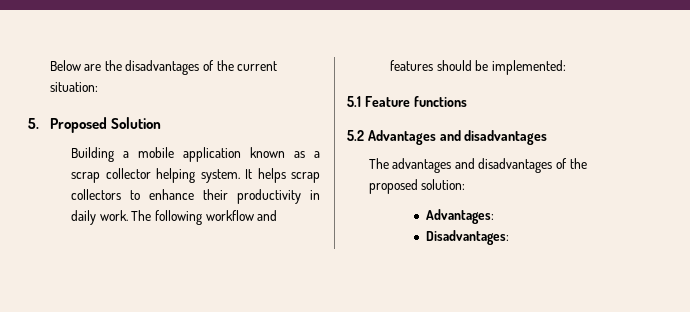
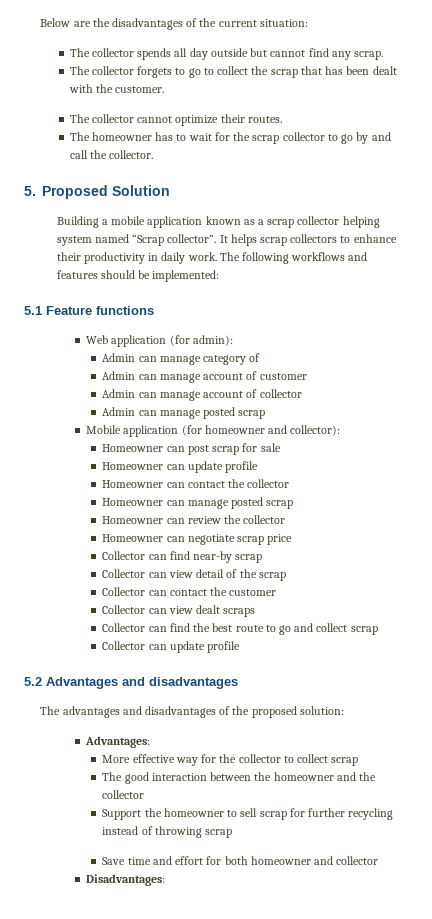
+ The collector spends all day outside but cannot find any scrap.
+ The collector forgets to go to collect the scrap that has been dealt with the customer.
+ The collector cannot optimize their routes.
+ The homeowner has to wait for the scrap collector to go by and call the collector.
- Building a mobile application known as a scrap collector helping system.
+ Building a mobile application known as a scrap collector helping system named “Scrap collector”.
- The following workflow and features should be implemented:
+ The following workflows and features should be implemented:
+ Web application (for admin):
+ Admin can manage category of
+ Admin can manage account of customer
+ Admin can manage account of collector
+ Admin can manage posted scrap
+ Mobile application (for homeowner and collector):
+ Homeowner can post scrap for sale
+ Homeowner can update profile
+ Homeowner can contact the collector
+ Homeowner can manage posted scrap
+ Homeowner can review the collector
+ Homeowner can negotiate scrap price
+ Collector can find near-by scrap
+ Collector can view detail of the scrap
+ Collector can contact the customer
+ Collector can view dealt scraps
+ Collector can find the best route to go and collect scrap
+ Collector can update profile
+ More effective way for the collector to collect scrap
+ The good interaction between the homeowner and the collector
+ Support the homeowner to sell scrap for further recycling instead of throwing scrap
+ Save time and effort for both homeowner and collector

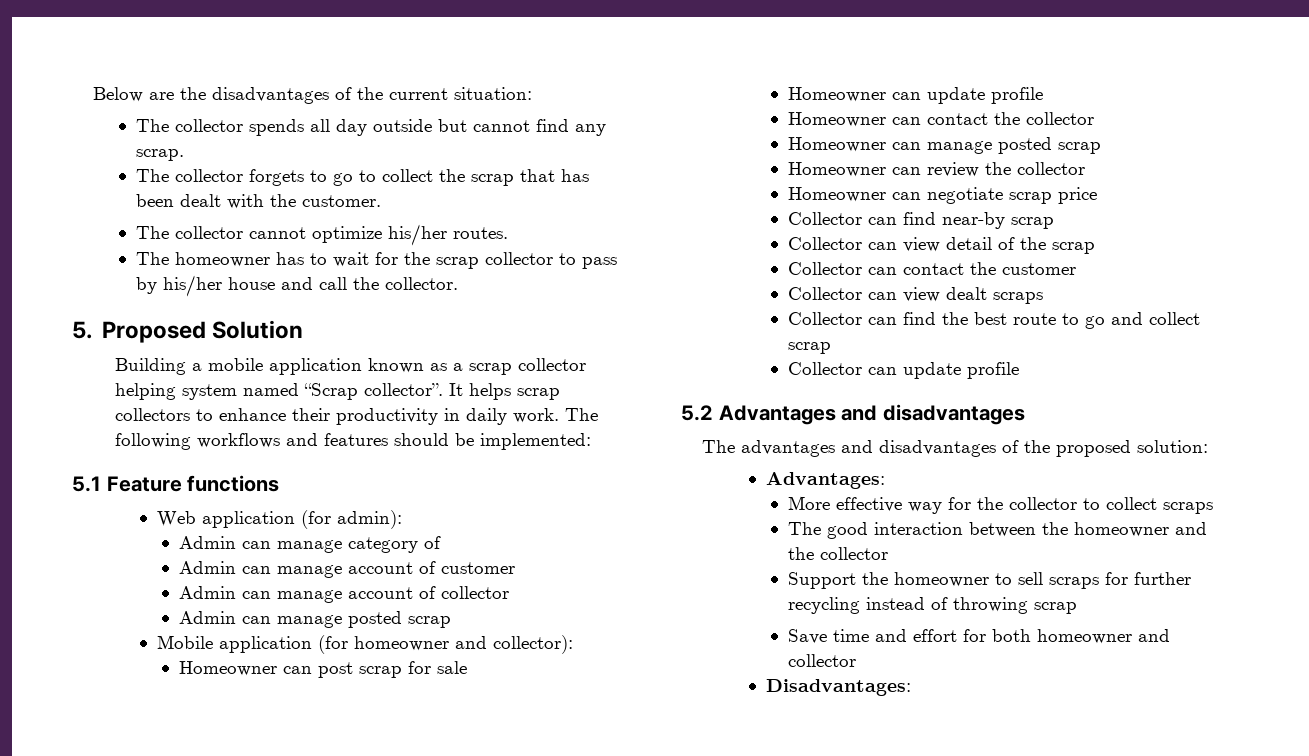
- The collector cannot optimize their routes.
+ The collector cannot optimize his/her routes.
- The homeowner has to wait for the scrap collector to go by and call the collector.
+ The homeowner has to wait for the scrap collector to pass by his/her house and call the collector.
- More effective way for the collector to collect scrap
+ More effective way for the collector to collect scraps
- Support the homeowner to sell scrap for further recycling instead of throwing scrap
+ Support the homeowner to sell scraps for further recycling instead of throwing scrap

